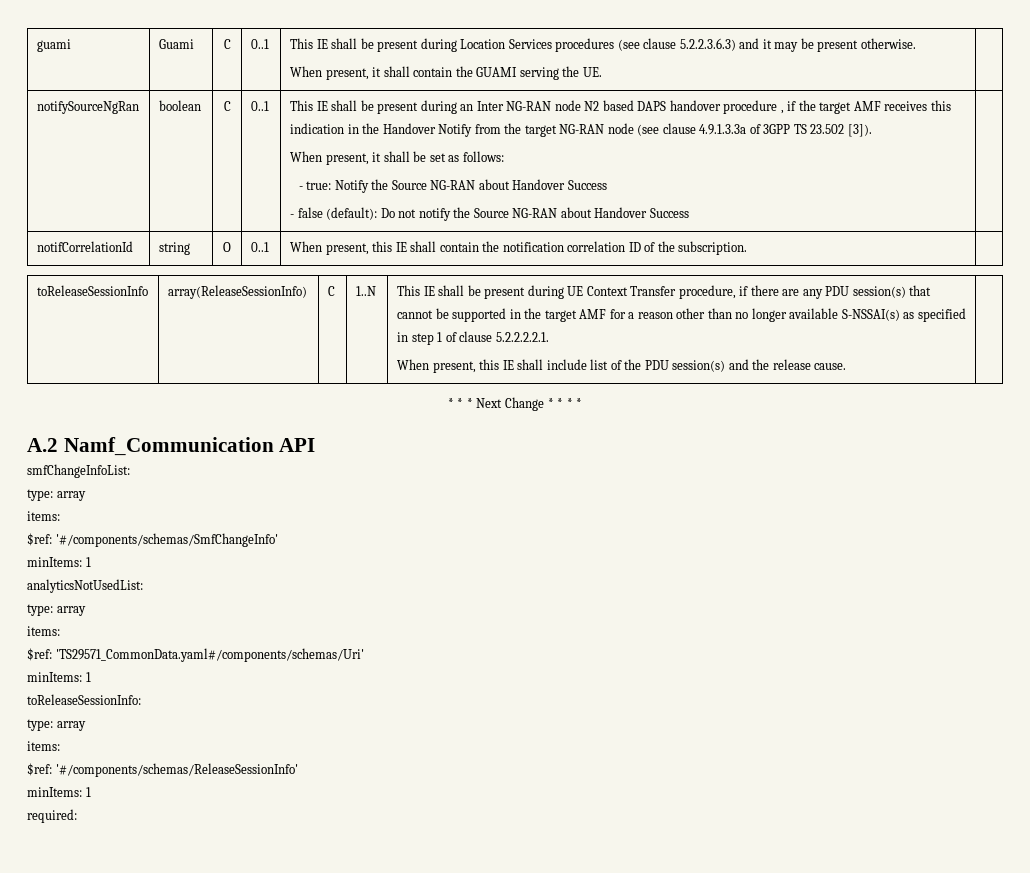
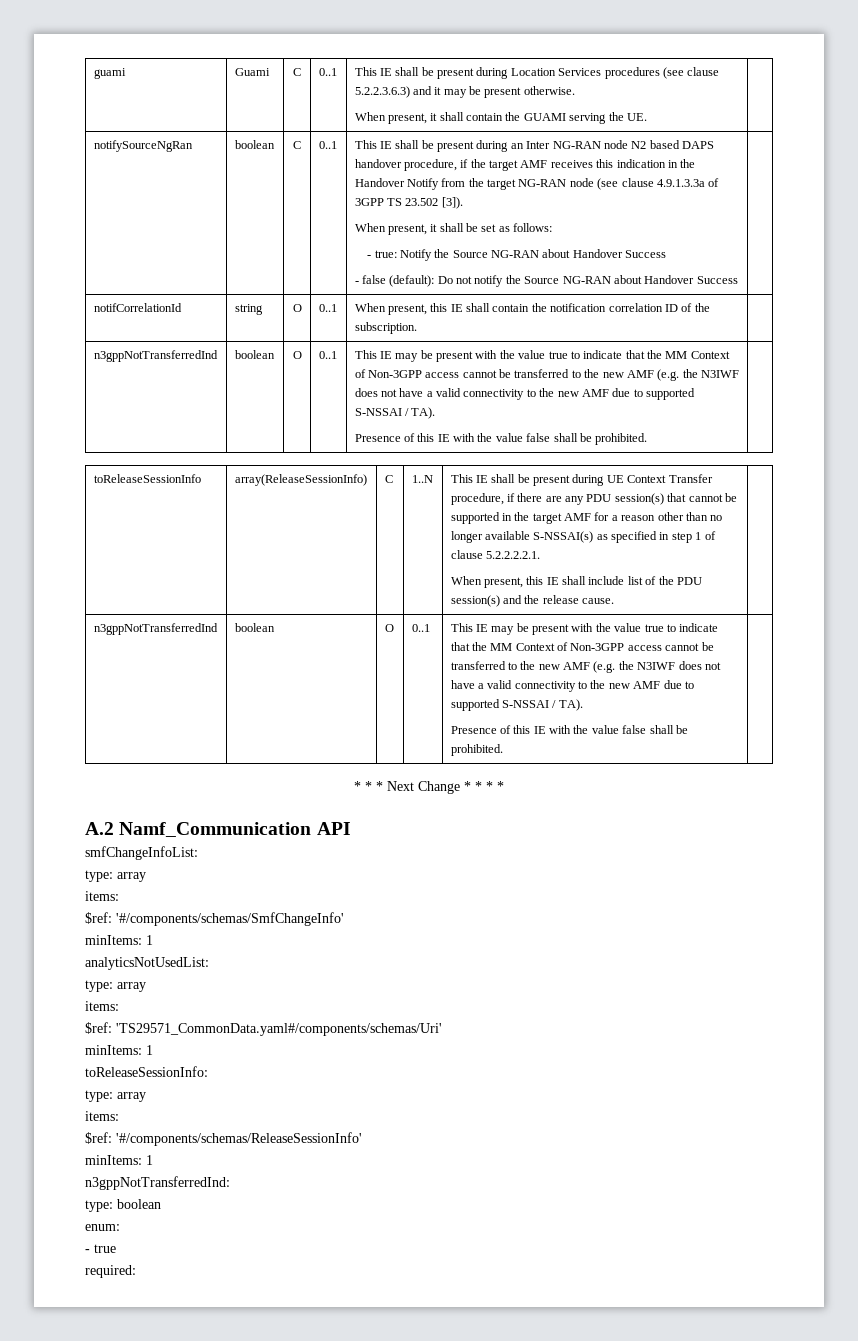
- This IE shall be present during an Inter NG-RAN node N2 based DAPS handover procedure , if the target AMF receives this indication in the Handover Notify from the target NG-RAN node (see clause 4.9.1.3.3a of 3GPP TS 23.502 [3]).
+ This IE shall be present during an Inter NG-RAN node N2 based DAPS handover procedure, if the target AMF receives this indication in the Handover Notify from the target NG-RAN node (see clause 4.9.1.3.3a of 3GPP TS 23.502 [3]).
  notifCorrelationId | string | O | 0..1 | When present, this IE shall contain the notification correlation ID of the subscription. |
+ n3gppNotTransferredInd | boolean | O | 0..1 | This IE may be present with the value true to indicate that the MM Context of Non-3GPP access cannot be transferred to the new AMF (e.g. the N3IWF does not have a valid connectivity to the new AMF due to supported S-NSSAI / TA).
+ Presence of this IE with the value false shall be prohibited.
- When present, this IE shall include list of the PDU session(s) and the release cause.
+ When present, this IE shall include list of the PDU session(s) and the release cause. |
+ n3gppNotTransferredInd | boolean | O | 0..1 | This IE may be present with the value true to indicate that the MM Context of Non-3GPP access cannot be transferred to the new AMF (e.g. the N3IWF does not have a valid connectivity to the new AMF due to supported S-NSSAI / TA).
+ Presence of this IE with the value false shall be prohibited.
+ n3gppNotTransferredInd:
+ type: boolean
+ enum:
+ - true

